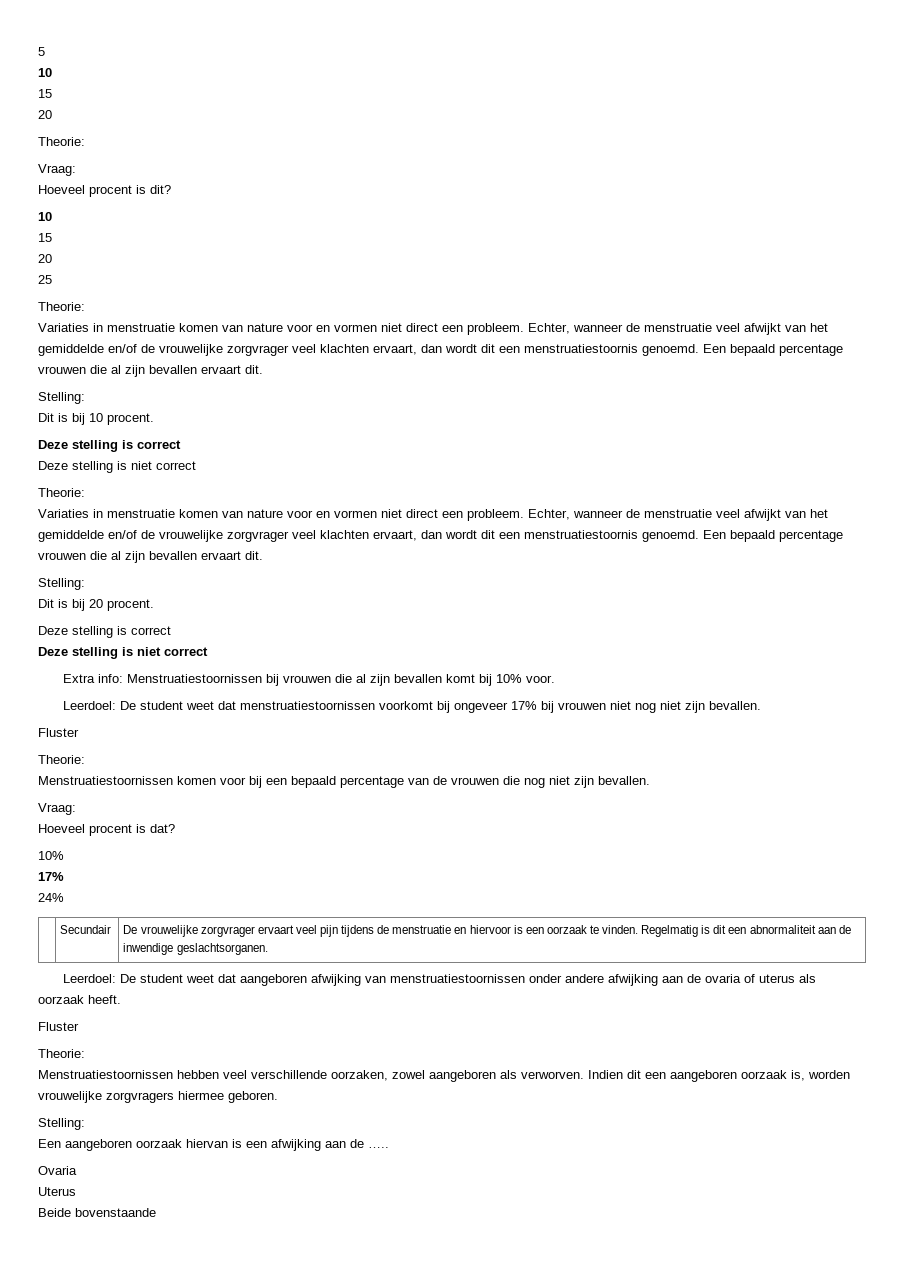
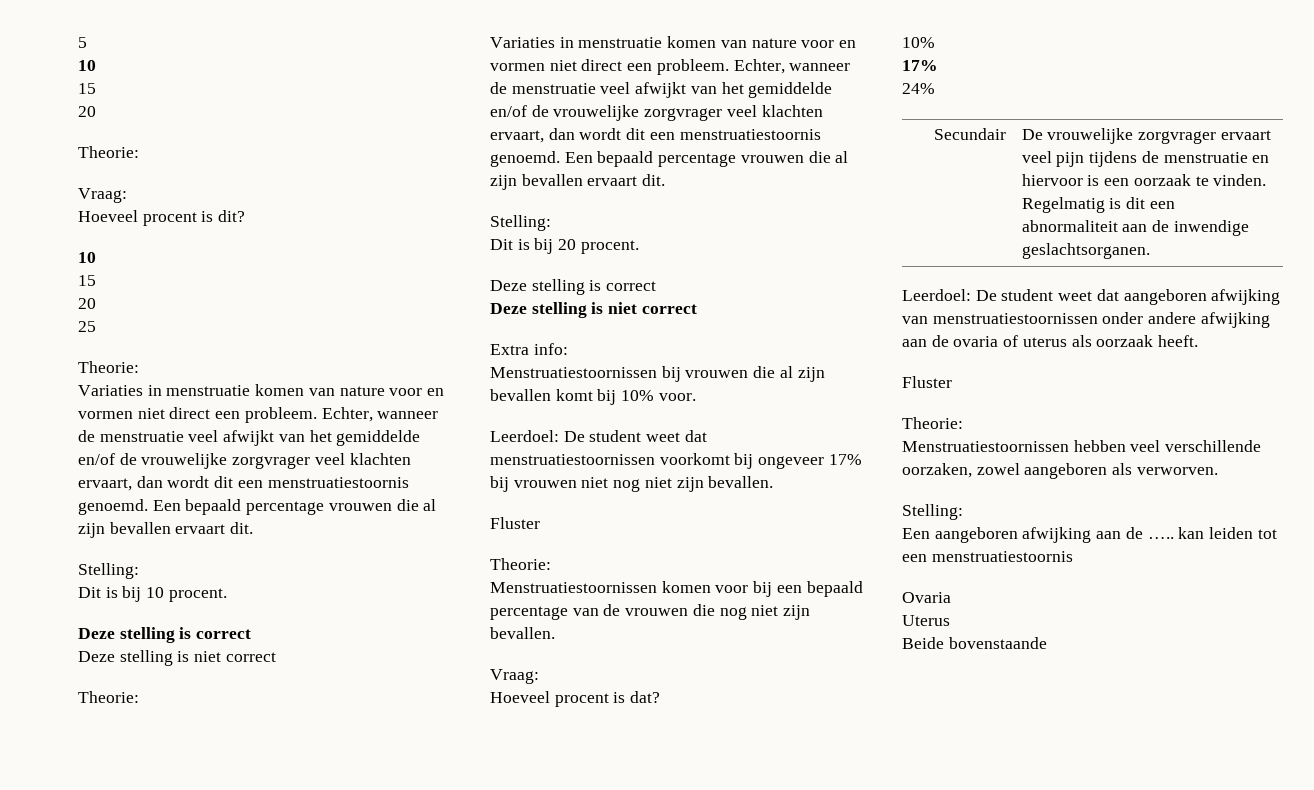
- Extra info: Menstruatiestoornissen bij vrouwen die al zijn bevallen komt bij 10% voor.
+ Extra info:
+ Menstruatiestoornissen bij vrouwen die al zijn bevallen komt bij 10% voor.
- Indien dit een aangeboren oorzaak is, worden vrouwelijke zorgvragers hiermee geboren.
- Een aangeboren oorzaak hiervan is een afwijking aan de …..
+ Een aangeboren afwijking aan de ….. kan leiden tot een menstruatiestoornis

